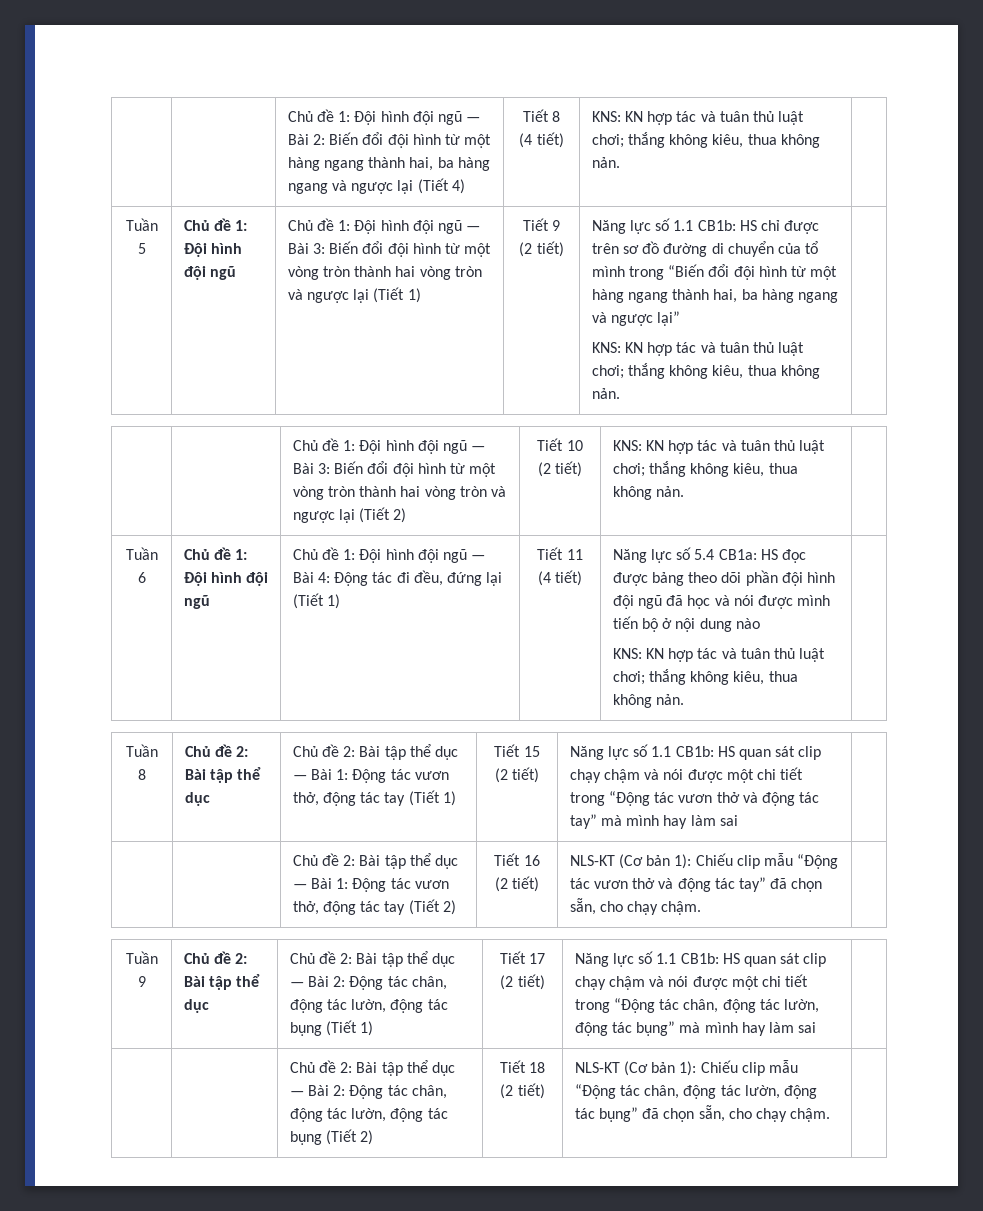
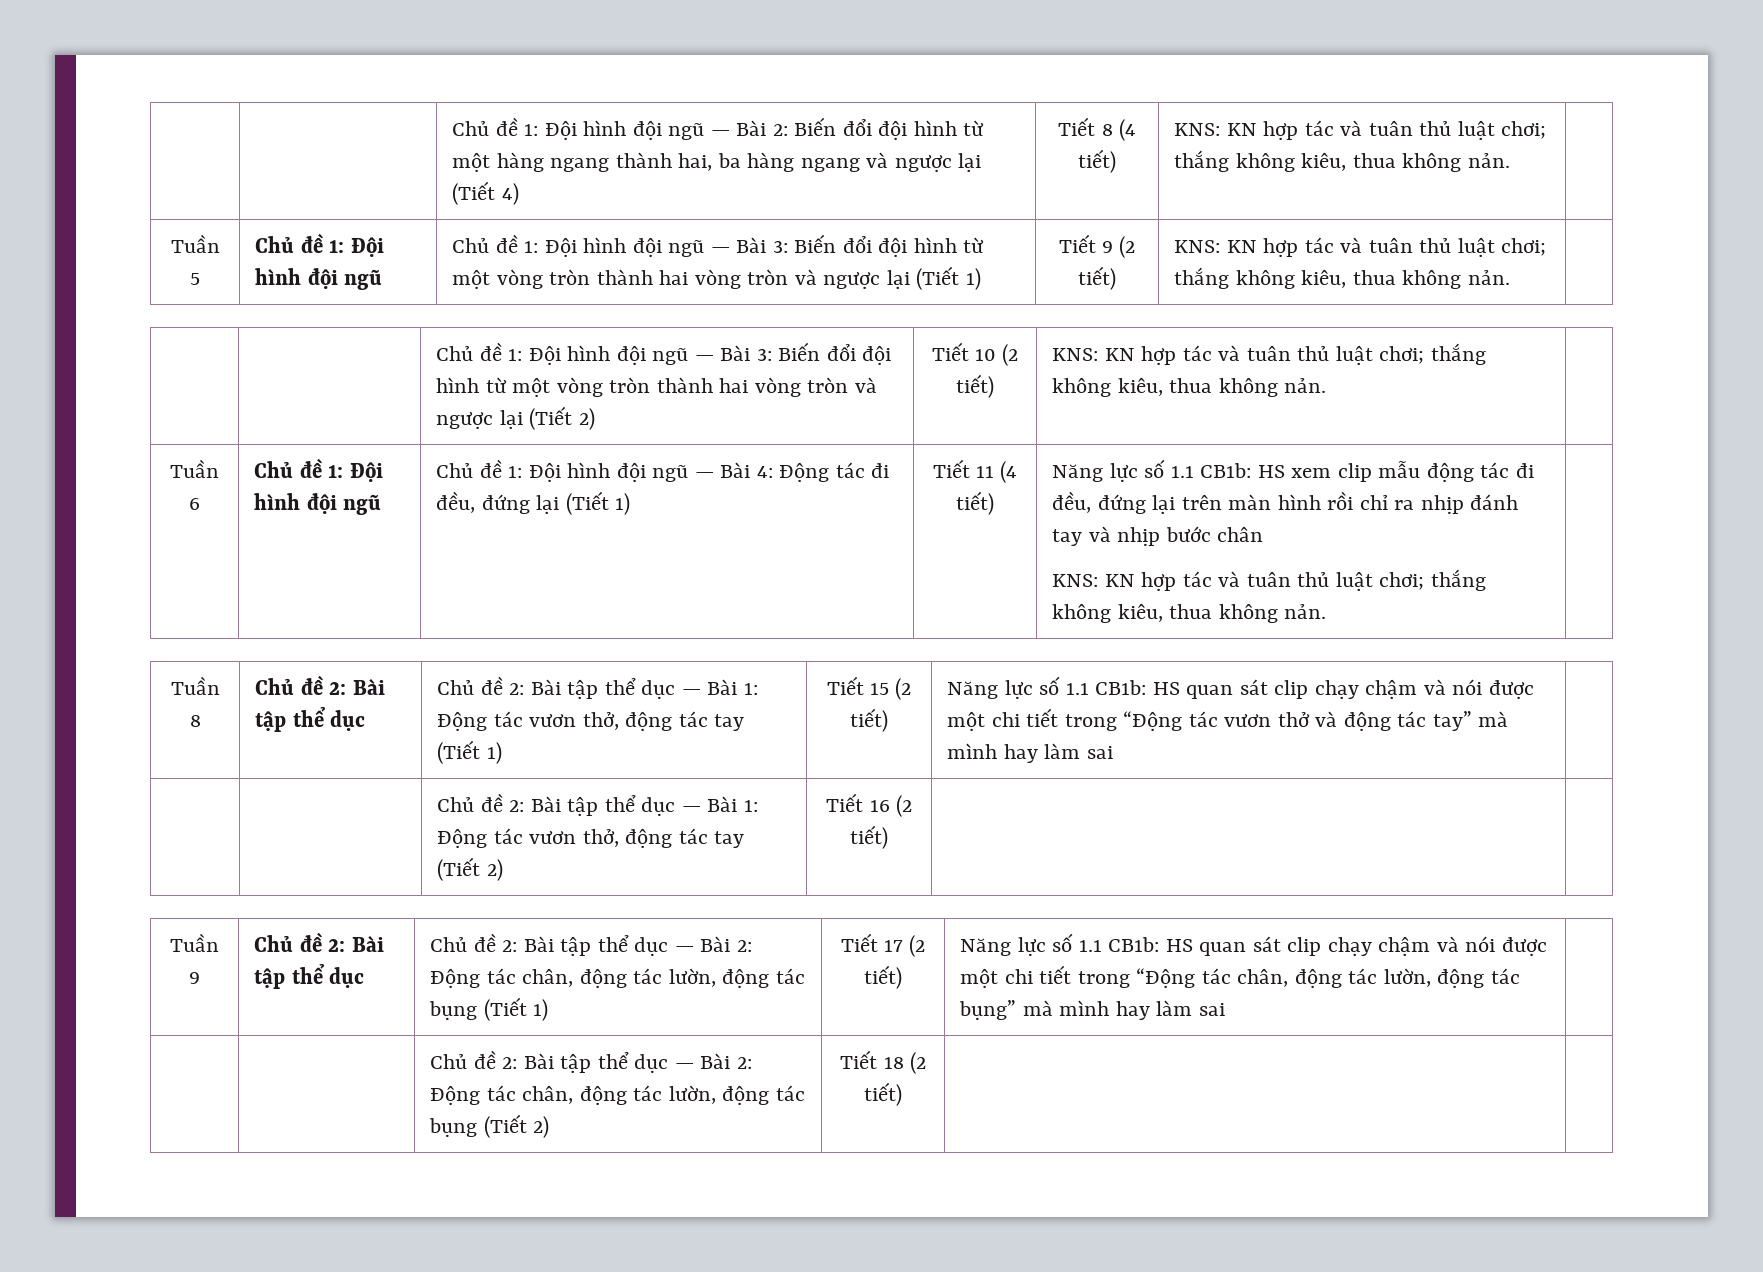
- Năng lực số 1.1 CB1b: HS chỉ được trên sơ đồ đường di chuyển của tổ mình trong “Biến đổi đội hình từ một hàng ngang thành hai, ba hàng ngang và ngược lại”
- Năng lực số 5.4 CB1a: HS đọc được bảng theo dõi phần đội hình đội ngũ đã học và nói được mình tiến bộ ở nội dung nào
+ Năng lực số 1.1 CB1b: HS xem clip mẫu động tác đi đều, đứng lại trên màn hình rồi chỉ ra nhịp đánh tay và nhịp bước chân
- NLS-KT (Cơ bản 1): Chiếu clip mẫu “Động tác vươn thở và động tác tay” đã chọn sẵn, cho chạy chậm.
- NLS-KT (Cơ bản 1): Chiếu clip mẫu “Động tác chân, động tác lườn, động tác bụng” đã chọn sẵn, cho chạy chậm.

